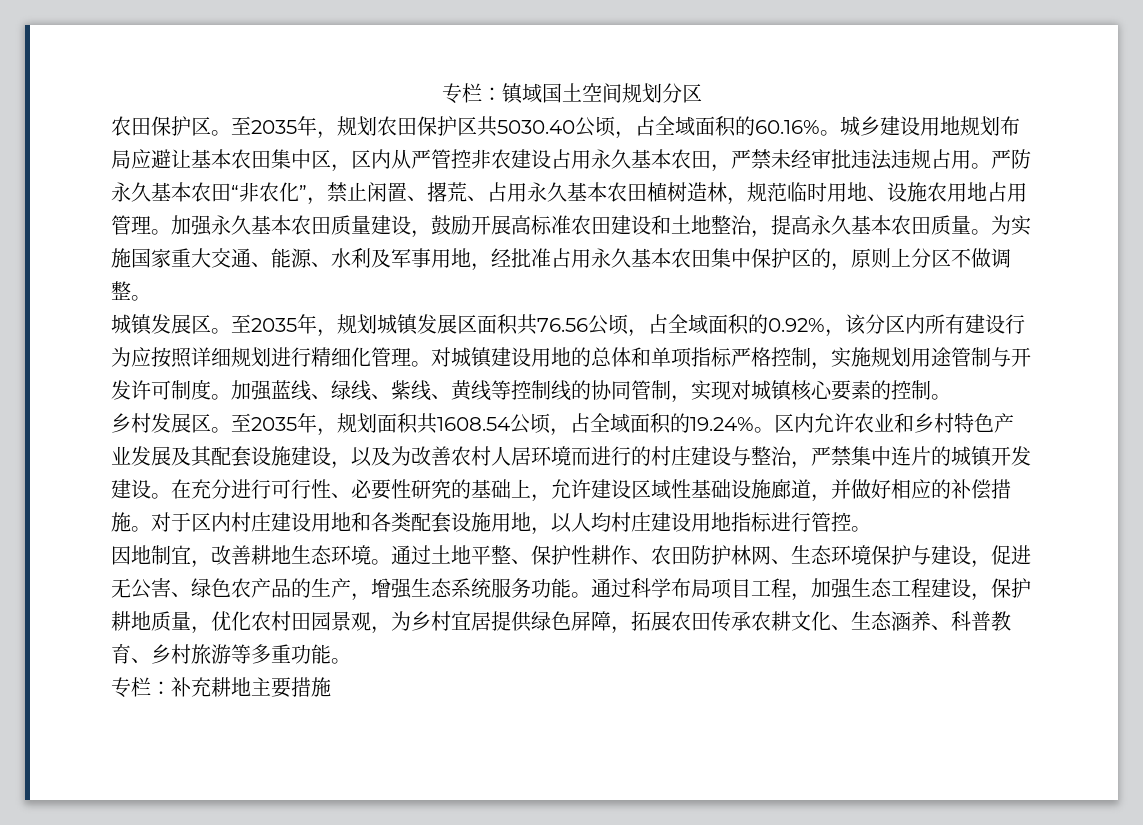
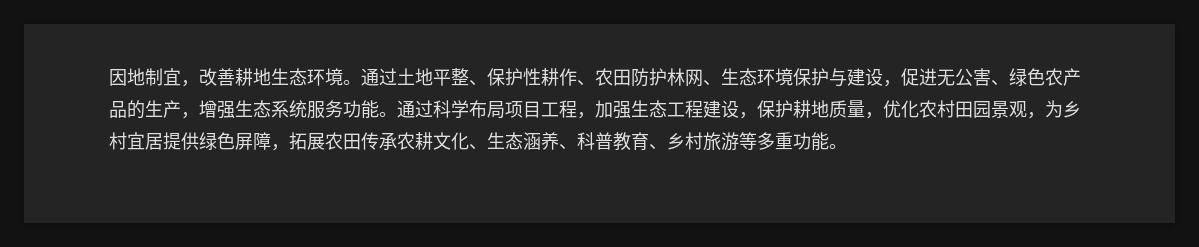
- 专栏：镇域国土空间规划分区
- 农田保护区。至2035年，规划农田保护区共5030.40公顷，占全域面积的60.16%。城乡建设用地规划布局应避让基本农田集中区，区内从严管控非农建设占用永久基本农田，严禁未经审批违法违规占用。严防永久基本农田“非农化”，禁止闲置、撂荒、占用永久基本农田植树造林，规范临时用地、设施农用地占用管理。加强永久基本农田质量建设，鼓励开展高标准农田建设和土地整治，提高永久基本农田质量。为实施国家重大交通、能源、水利及军事用地，经批准占用永久基本农田集中保护区的，原则上分区不做调整。
- 城镇发展区。至2035年，规划城镇发展区面积共76.56公顷，占全域面积的0.92%，该分区内所有建设行为应按照详细规划进行精细化管理。对城镇建设用地的总体和单项指标严格控制，实施规划用途管制与开发许可制度。加强蓝线、绿线、紫线、黄线等控制线的协同管制，实现对城镇核心要素的控制。
- 乡村发展区。至2035年，规划面积共1608.54公顷，占全域面积的19.24%。区内允许农业和乡村特色产业发展及其配套设施建设，以及为改善农村人居环境而进行的村庄建设与整治，严禁集中连片的城镇开发建设。在充分进行可行性、必要性研究的基础上，允许建设区域性基础设施廊道，并做好相应的补偿措施。对于区内村庄建设用地和各类配套设施用地，以人均村庄建设用地指标进行管控。
- 专栏：补充耕地主要措施

